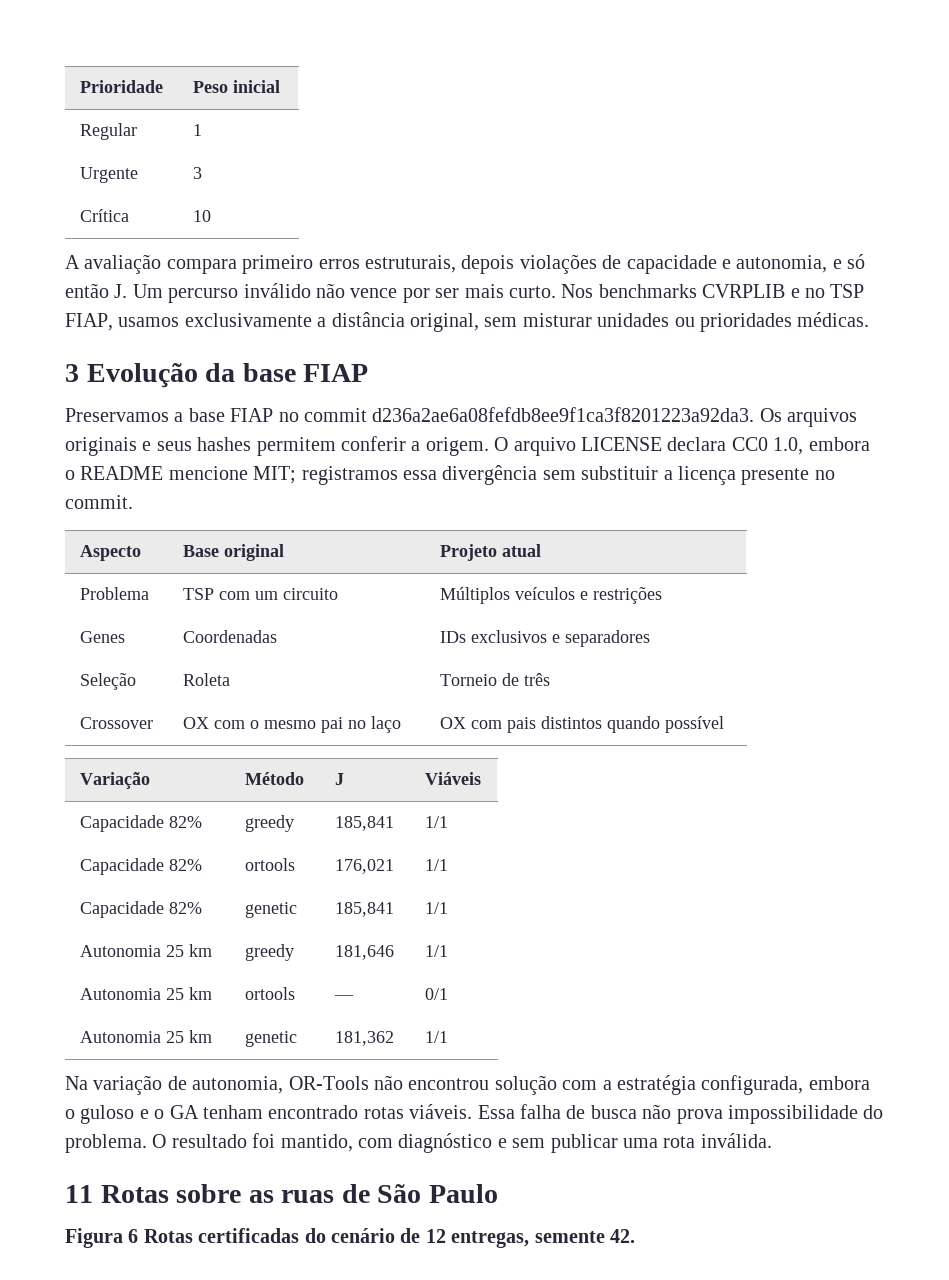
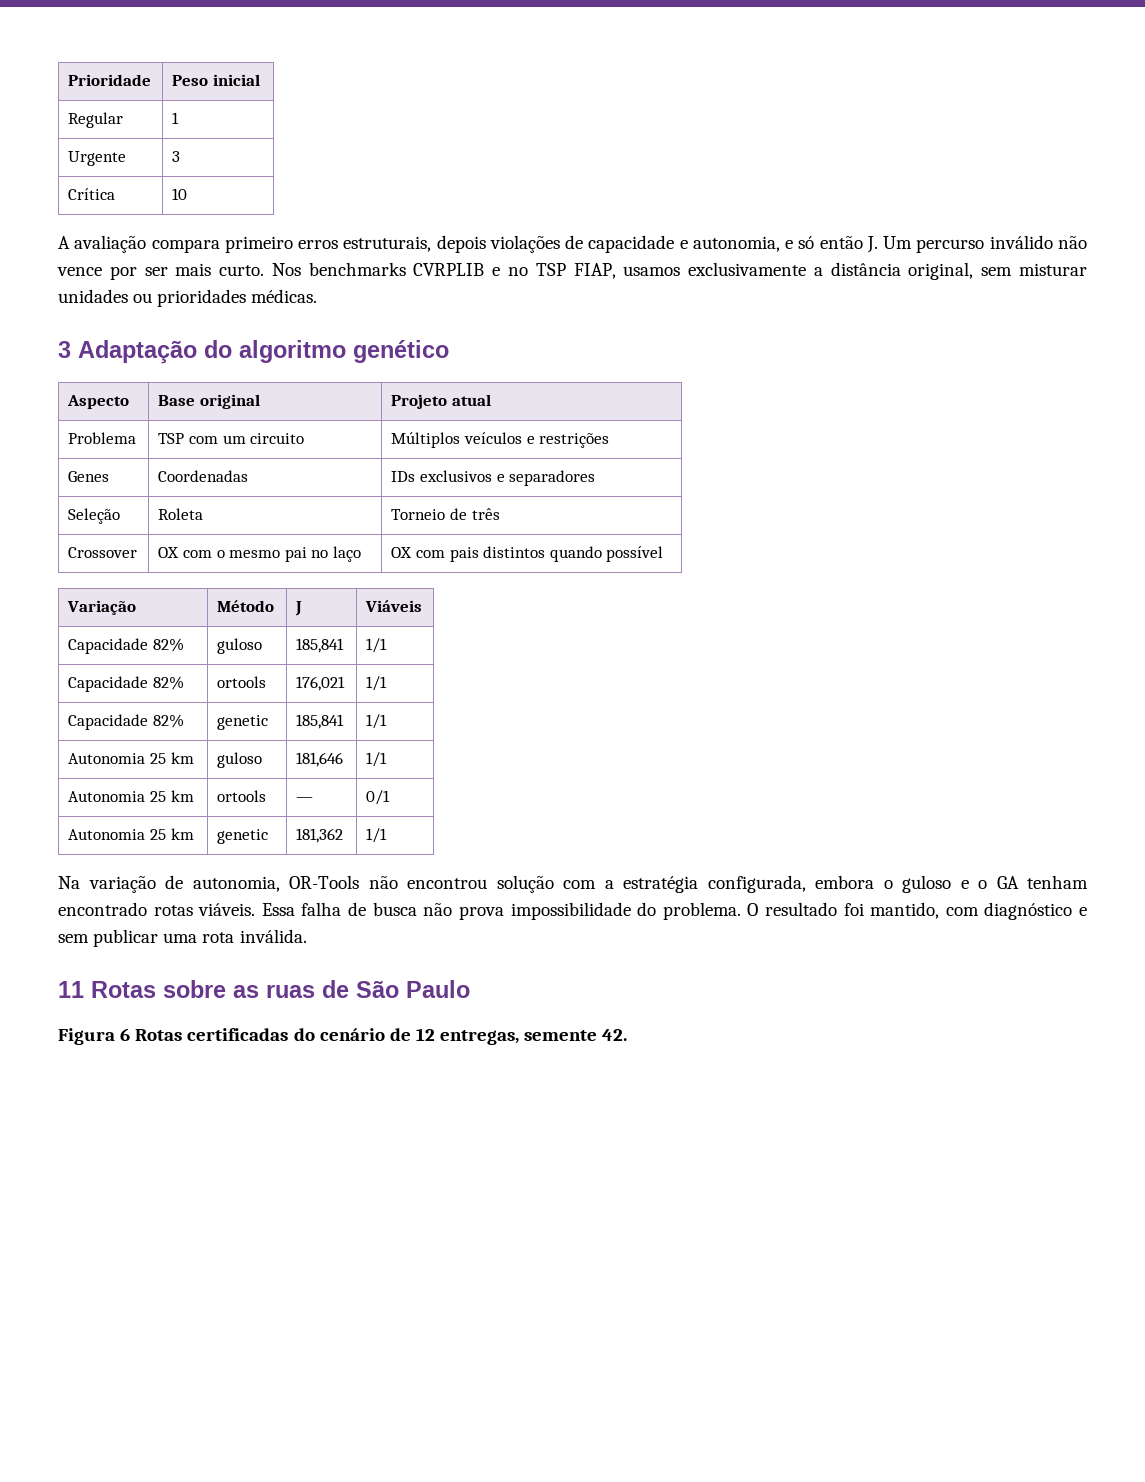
- 3 Evolução da base FIAP
- Preservamos a base FIAP no commit d236a2ae6a08fefdb8ee9f1ca3f8201223a92da3. Os arquivos originais e seus hashes permitem conferir a origem. O arquivo LICENSE declara CC0 1.0, embora o README mencione MIT; registramos essa divergência sem substituir a licença presente no commit.
+ 3 Adaptação do algoritmo genético
- Capacidade 82% | greedy | 185,841 | 1/1
+ Capacidade 82% | guloso | 185,841 | 1/1
- Autonomia 25 km | greedy | 181,646 | 1/1
+ Autonomia 25 km | guloso | 181,646 | 1/1

